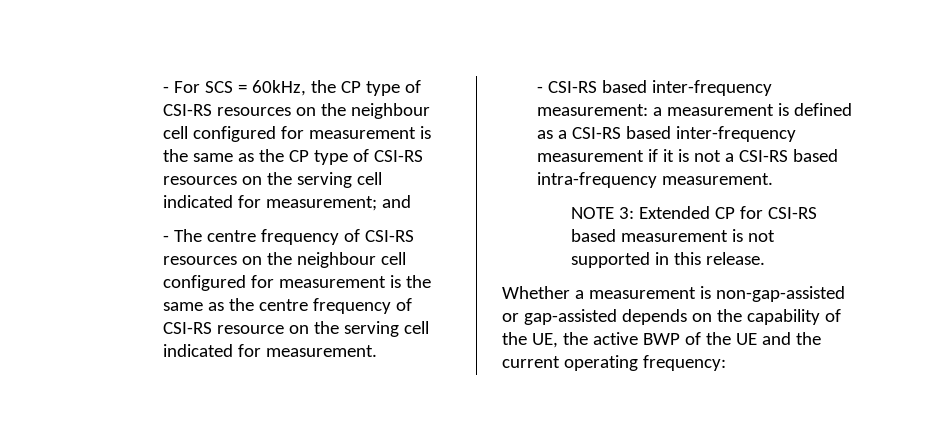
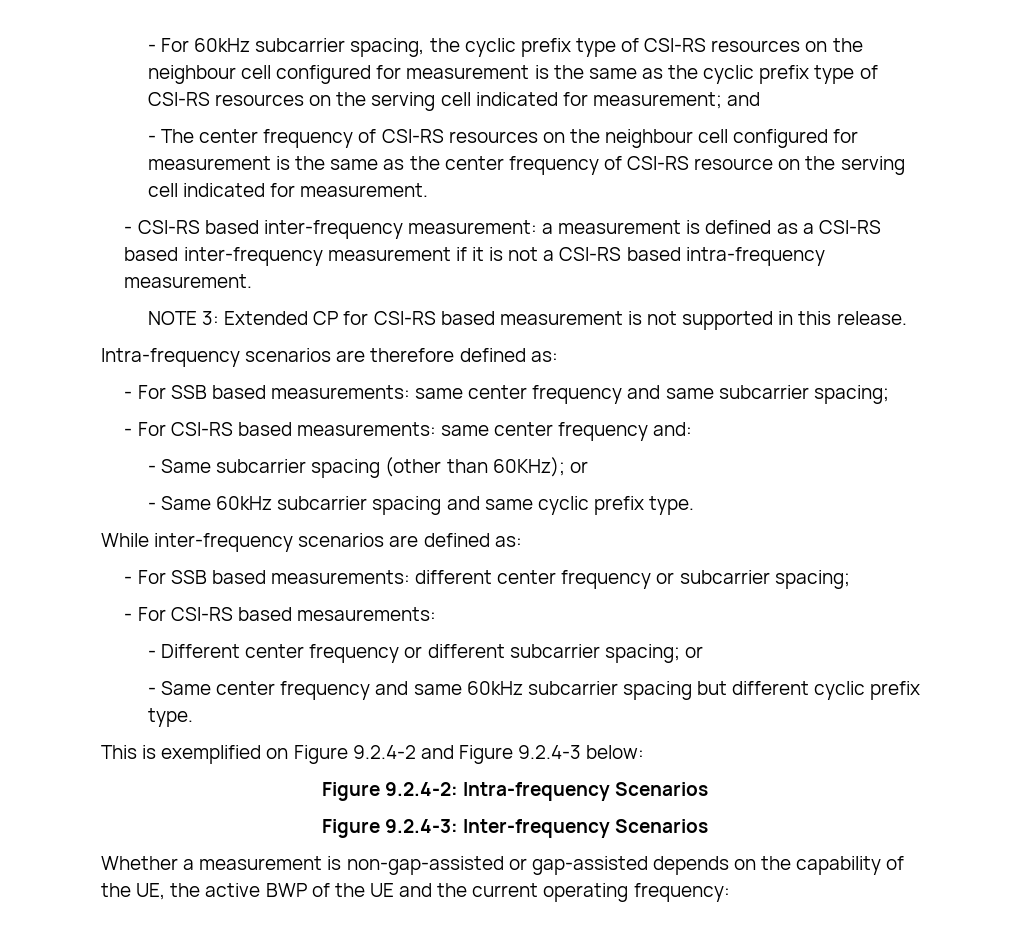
- - For SCS = 60kHz, the CP type of CSI-RS resources on the neighbour cell configured for measurement is the same as the CP type of CSI-RS resources on the serving cell indicated for measurement; and
+ - For 60kHz subcarrier spacing, the cyclic prefix type of CSI-RS resources on the neighbour cell configured for measurement is the same as the cyclic prefix type of CSI-RS resources on the serving cell indicated for measurement; and
- - The centre frequency of CSI-RS resources on the neighbour cell configured for measurement is the same as the centre frequency of CSI-RS resource on the serving cell indicated for measurement.
+ - The center frequency of CSI-RS resources on the neighbour cell configured for measurement is the same as the center frequency of CSI-RS resource on the serving cell indicated for measurement.
+ Intra-frequency scenarios are therefore defined as:
+ - For SSB based measurements: same center frequency and same subcarrier spacing;
+ - For CSI-RS based measurements: same center frequency and:
+ - Same subcarrier spacing (other than 60KHz); or
+ - Same 60kHz subcarrier spacing and same cyclic prefix type.
+ While inter-frequency scenarios are defined as:
+ - For SSB based measurements: different center frequency or subcarrier spacing;
+ - For CSI-RS based mesaurements:
+ - Different center frequency or different subcarrier spacing; or
+ - Same center frequency and same 60kHz subcarrier spacing but different cyclic prefix type.
+ This is exemplified on Figure 9.2.4-2 and Figure 9.2.4-3 below:
+ Figure 9.2.4-2: Intra-frequency Scenarios
+ Figure 9.2.4-3: Inter-frequency Scenarios

